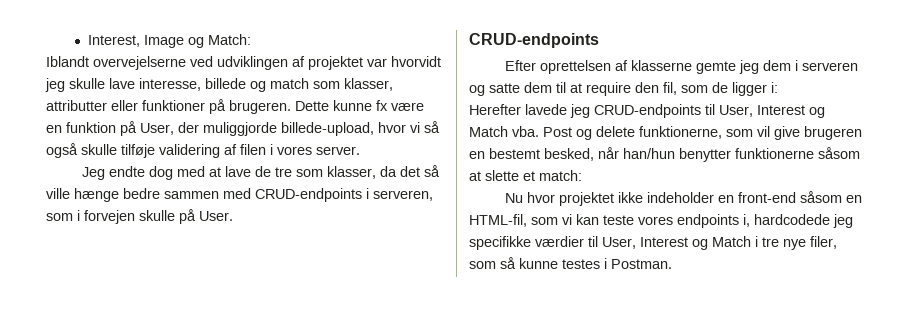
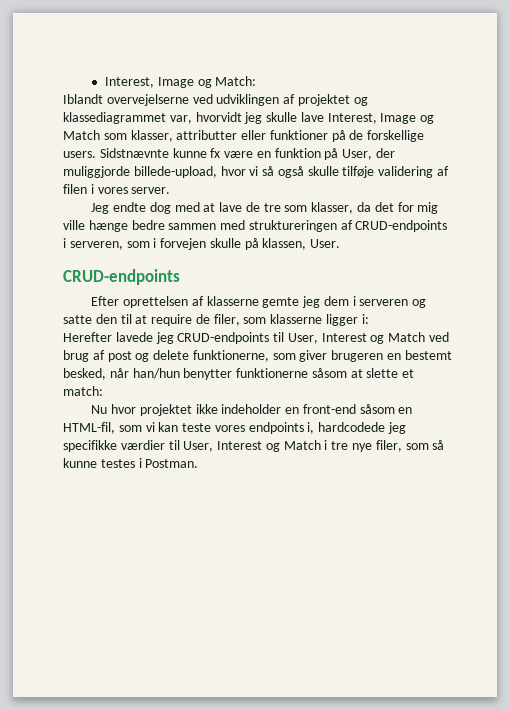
- Iblandt overvejelserne ved udviklingen af projektet var hvorvidt jeg skulle lave interesse, billede og match som klasser, attributter eller funktioner på brugeren. Dette kunne fx være en funktion på User, der muliggjorde billede-upload, hvor vi så også skulle tilføje validering af filen i vores server.
+ Iblandt overvejelserne ved udviklingen af projektet og klassediagrammet var, hvorvidt jeg skulle lave Interest, Image og Match som klasser, attributter eller funktioner på de forskellige users. Sidstnævnte kunne fx være en funktion på User, der muliggjorde billede-upload, hvor vi så også skulle tilføje validering af filen i vores server.
- Jeg endte dog med at lave de tre som klasser, da det så ville hænge bedre sammen med CRUD-endpoints i serveren, som i forvejen skulle på User.
+ Jeg endte dog med at lave de tre som klasser, da det for mig ville hænge bedre sammen med struktureringen af CRUD-endpoints i serveren, som i forvejen skulle på klassen, User.
- Efter oprettelsen af klasserne gemte jeg dem i serveren og satte dem til at require den fil, som de ligger i:
+ Efter oprettelsen af klasserne gemte jeg dem i serveren og satte den til at require de filer, som klasserne ligger i:
- Herefter lavede jeg CRUD-endpoints til User, Interest og Match vba. Post og delete funktionerne, som vil give brugeren en bestemt besked, når han/hun benytter funktionerne såsom at slette et match:
+ Herefter lavede jeg CRUD-endpoints til User, Interest og Match ved brug af post og delete funktionerne, som giver brugeren en bestemt besked, når han/hun benytter funktionerne såsom at slette et match:

